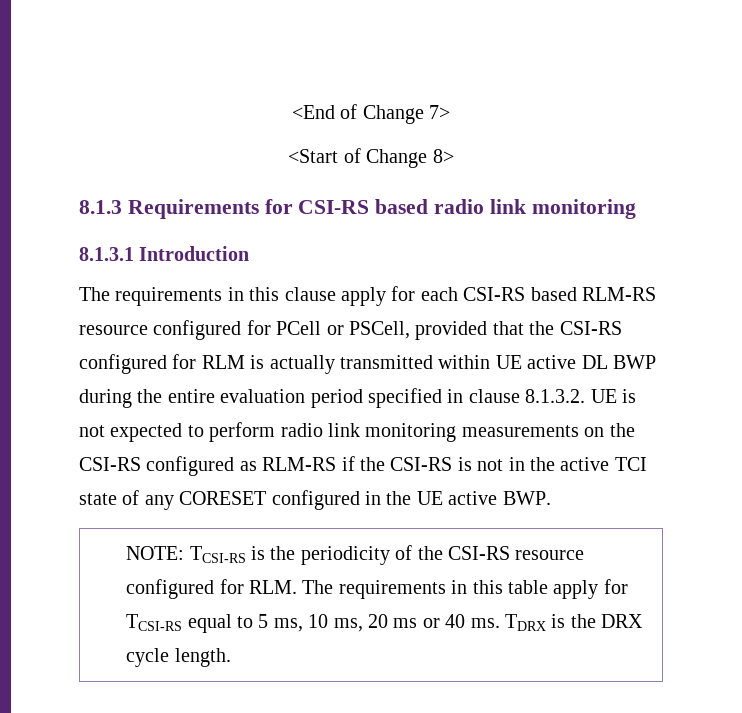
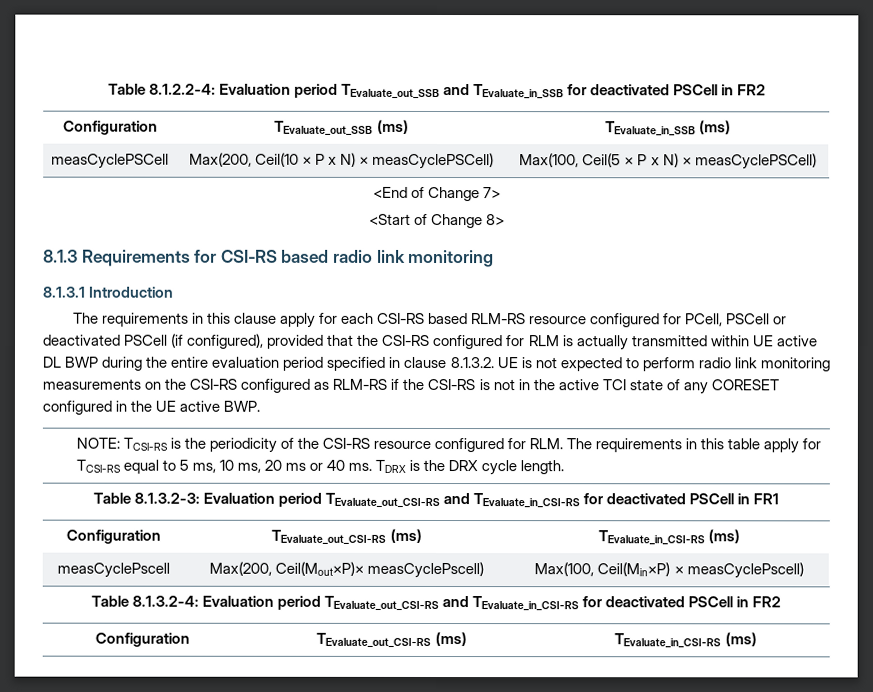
+ Table 8.1.2.2-4: Evaluation period TEvaluate_out_SSB and TEvaluate_in_SSB for deactivated PSCell in FR2
+ Configuration | TEvaluate_out_SSB (ms) | TEvaluate_in_SSB (ms)
+ measCyclePSCell | Max(200, Ceil(10 × P x N) × measCyclePSCell) | Max(100, Ceil(5 × P x N) × measCyclePSCell)
- The requirements in this clause apply for each CSI-RS based RLM-RS resource configured for PCell or PSCell, provided that the CSI-RS configured for RLM is actually transmitted within UE active DL BWP during the entire evaluation period specified in clause 8.1.3.2. UE is not expected to perform radio link monitoring measurements on the CSI-RS configured as RLM-RS if the CSI-RS is not in the active TCI state of any CORESET configured in the UE active BWP.
+ The requirements in this clause apply for each CSI-RS based RLM-RS resource configured for PCell, PSCell or deactivated PSCell (if configured), provided that the CSI-RS configured for RLM is actually transmitted within UE active DL BWP during the entire evaluation period specified in clause 8.1.3.2. UE is not expected to perform radio link monitoring measurements on the CSI-RS configured as RLM-RS if the CSI-RS is not in the active TCI state of any CORESET configured in the UE active BWP.
+ Table 8.1.3.2-3: Evaluation period TEvaluate_out_CSI-RS and TEvaluate_in_CSI-RS for deactivated PSCell in FR1
+ Configuration | TEvaluate_out_CSI-RS (ms) | TEvaluate_in_CSI-RS (ms)
+ measCyclePscell | Max(200, Ceil(Mout×P)× measCyclePscell) | Max(100, Ceil(Min×P) × measCyclePscell)
+ Table 8.1.3.2-4: Evaluation period TEvaluate_out_CSI-RS and TEvaluate_in_CSI-RS for deactivated PSCell in FR2
+ Configuration | TEvaluate_out_CSI-RS (ms) | TEvaluate_in_CSI-RS (ms)

